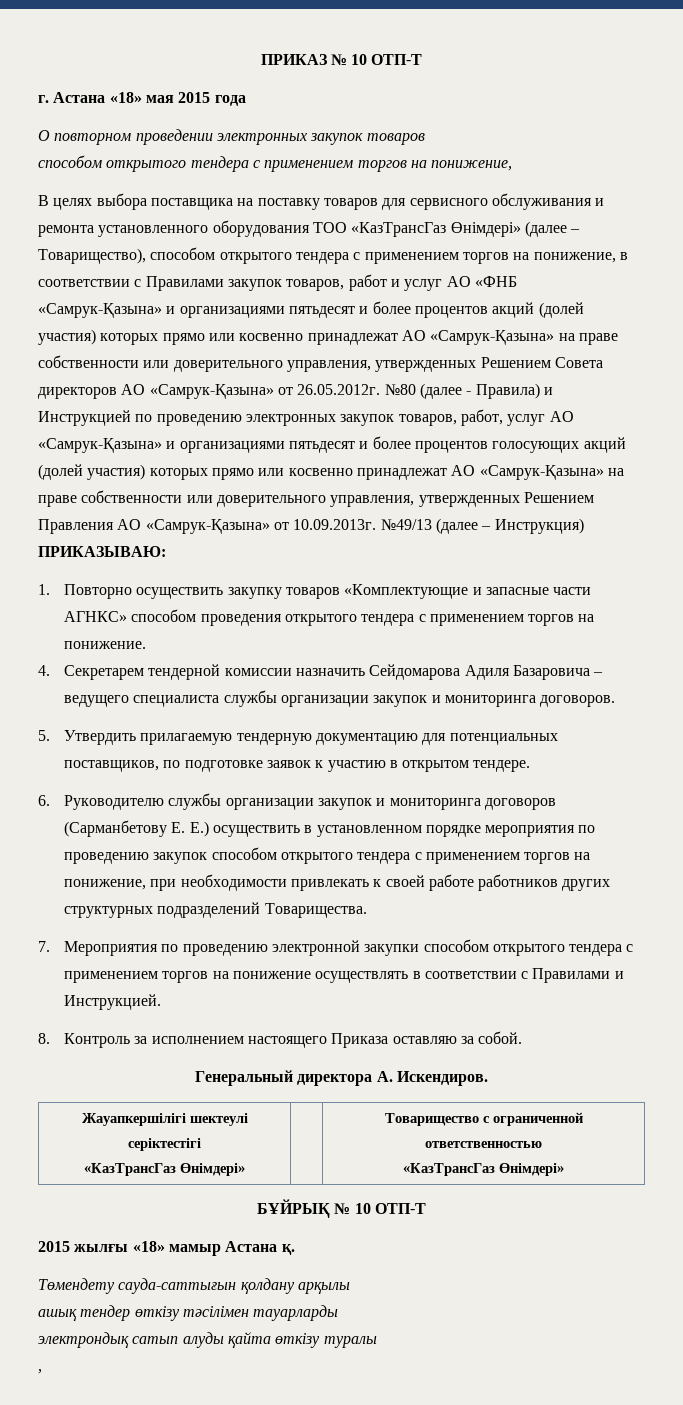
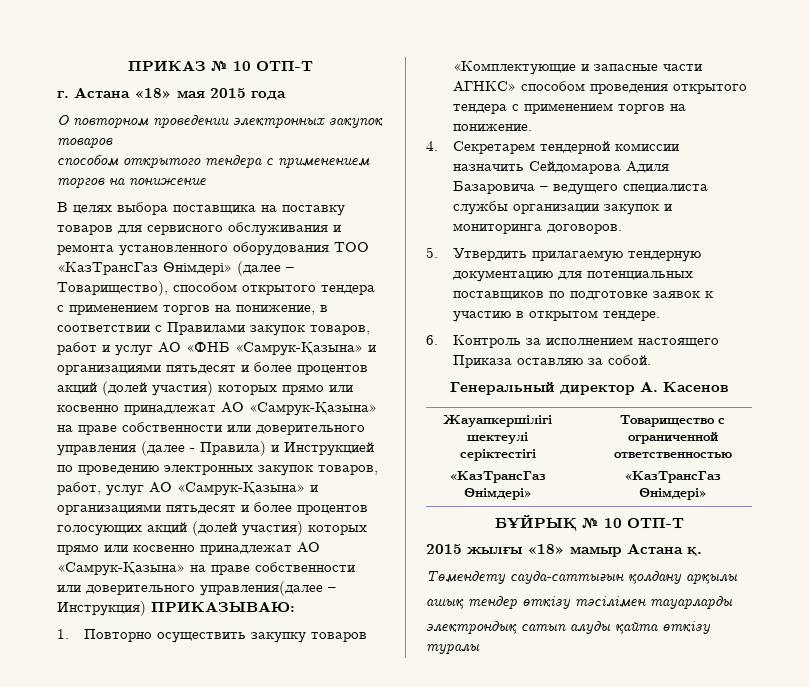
  О повторном проведении электронных закупок товаров
- способом открытого тендера с применением торгов на понижение,
+ способом открытого тендера с применением торгов на понижение
- В целях выбора поставщика на поставку товаров для сервисного обслуживания и ремонта установленного оборудования ТОО «КазТрансГаз Өнімдері» (далее – Товарищество), способом открытого тендера с применением торгов на понижение, в соответствии с Правилами закупок товаров, работ и услуг АО «ФНБ «Самрук-Қазына» и организациями пятьдесят и более процентов акций (долей участия) которых прямо или косвенно принадлежат АО «Самрук-Қазына» на праве собственности или доверительного управления, утвержденных Решением Совета директоров АО «Самрук-Қазына» от 26.05.2012г. №80 (далее - Правила) и Инструкцией по проведению электронных закупок товаров, работ, услуг АО «Самрук-Қазына» и организациями пятьдесят и более процентов голосующих акций (долей участия) которых прямо или косвенно принадлежат АО «Самрук-Қазына» на праве собственности или доверительного управления, утвержденных Решением Правления АО «Самрук-Қазына» от 10.09.2013г. №49/13 (далее – Инструкция) ПРИКАЗЫВАЮ:
+ В целях выбора поставщика на поставку товаров для сервисного обслуживания и ремонта установленного оборудования ТОО «КазТрансГаз Өнімдері» (далее – Товарищество), способом открытого тендера с применением торгов на понижение, в соответствии с Правилами закупок товаров, работ и услуг АО «ФНБ «Самрук-Қазына» и организациями пятьдесят и более процентов акций (долей участия) которых прямо или косвенно принадлежат АО «Самрук-Қазына» на праве собственности или доверительного управления (далее - Правила) и Инструкцией по проведению электронных закупок товаров, работ, услуг АО «Самрук-Қазына» и организациями пятьдесят и более процентов голосующих акций (долей участия) которых прямо или косвенно принадлежат АО «Самрук-Қазына» на праве собственности или доверительного управления(далее – Инструкция) ПРИКАЗЫВАЮ:
- 5. Утвердить прилагаемую тендерную документацию для потенциальных поставщиков, по подготовке заявок к участию в открытом тендере.
+ 5. Утвердить прилагаемую тендерную документацию для потенциальных поставщиков по подготовке заявок к участию в открытом тендере.
- 6. Руководителю службы организации закупок и мониторинга договоров (Сарманбетову Е. Е.) осуществить в установленном порядке мероприятия по проведению закупок способом открытого тендера с применением торгов на понижение, при необходимости привлекать к своей работе работников других структурных подразделений Товарищества.
- 7. Мероприятия по проведению электронной закупки способом открытого тендера с применением торгов на понижение осуществлять в соответствии с Правилами и Инструкцией.
- 8. Контроль за исполнением настоящего Приказа оставляю за собой.
+ 6. Контроль за исполнением настоящего Приказа оставляю за собой.
- Генеральный директора А. Искендиров.
+ Генеральный директор А. Касенов
- ,

